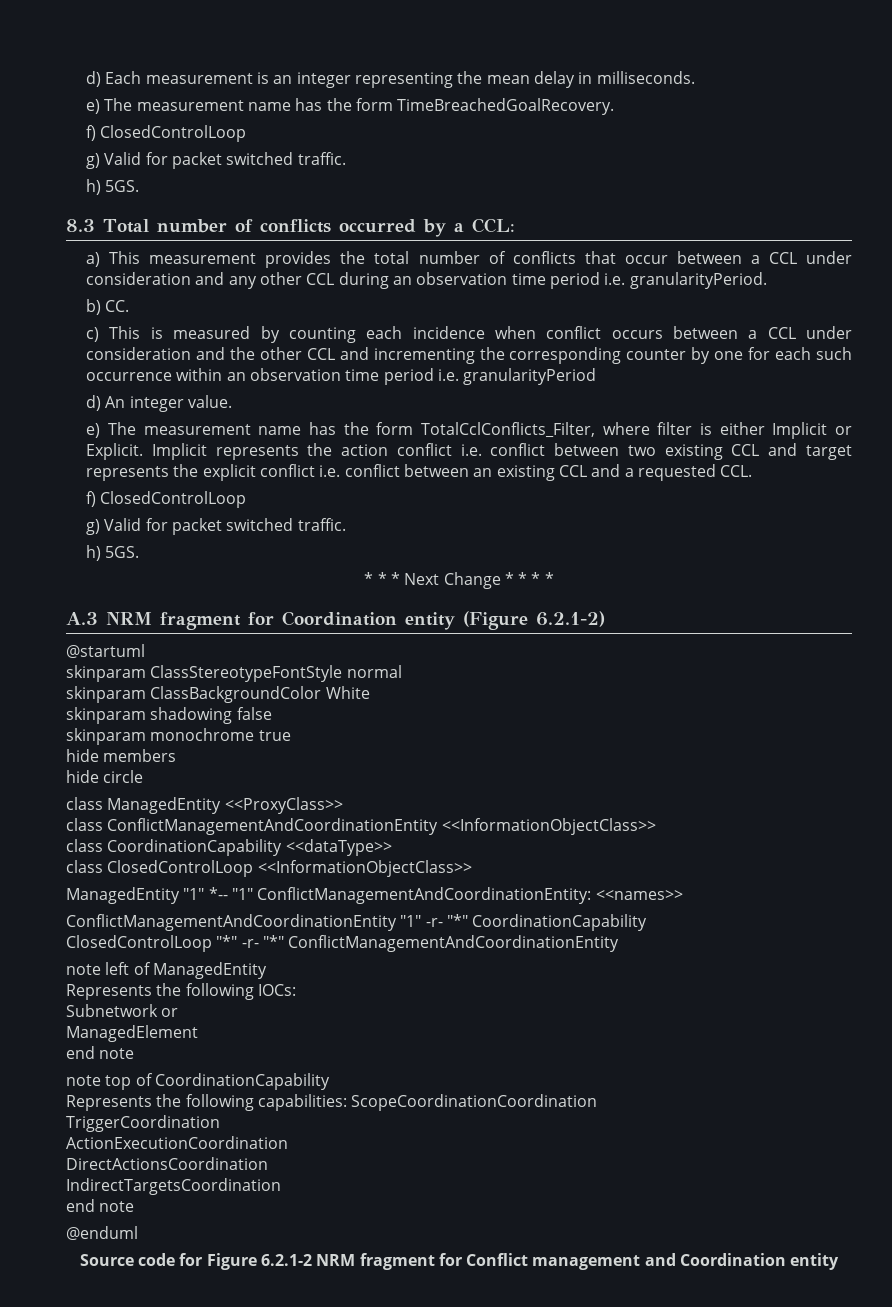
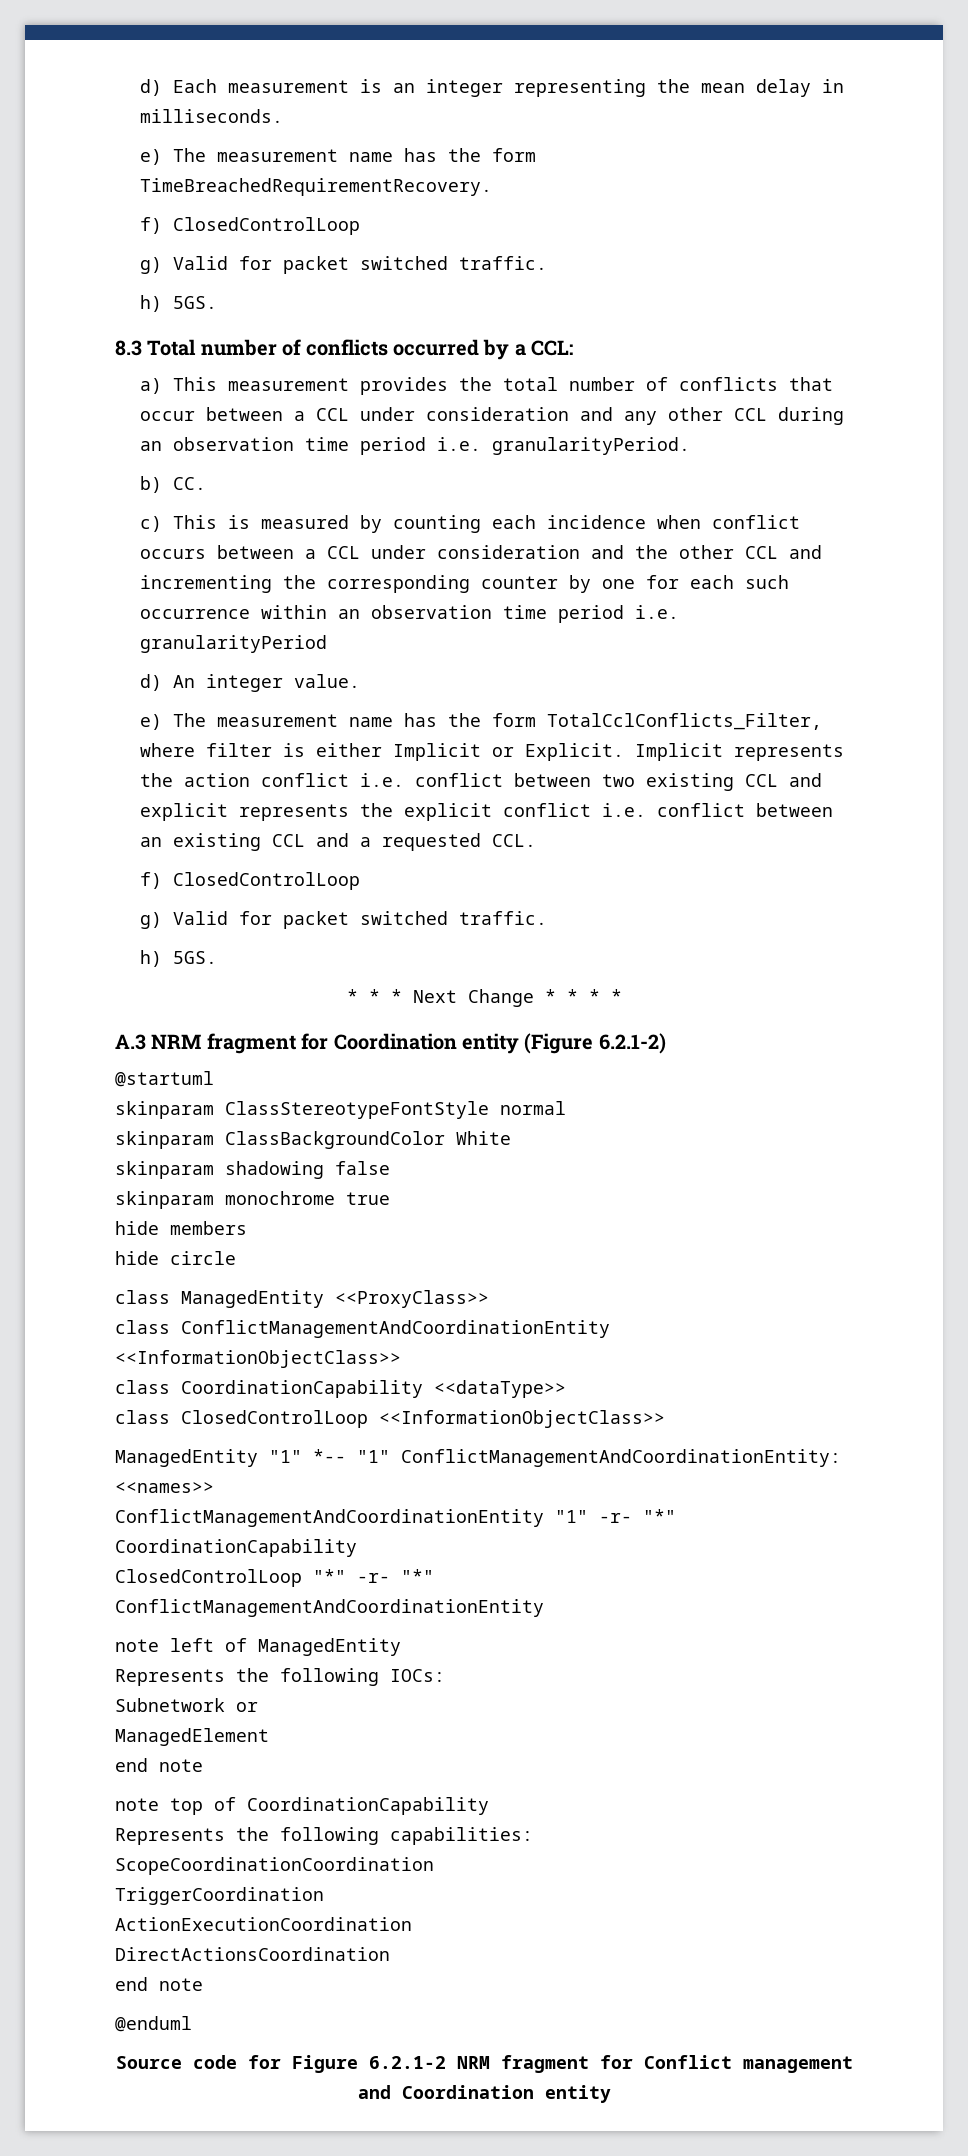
- e) The measurement name has the form TimeBreachedGoalRecovery.
+ e) The measurement name has the form TimeBreachedRequirementRecovery.
- Implicit represents the action conflict i.e. conflict between two existing CCL and target represents the explicit conflict i.e. conflict between an existing CCL and a requested CCL.
+ Implicit represents the action conflict i.e. conflict between two existing CCL and explicit represents the explicit conflict i.e. conflict between an existing CCL and a requested CCL.
- IndirectTargetsCoordination

